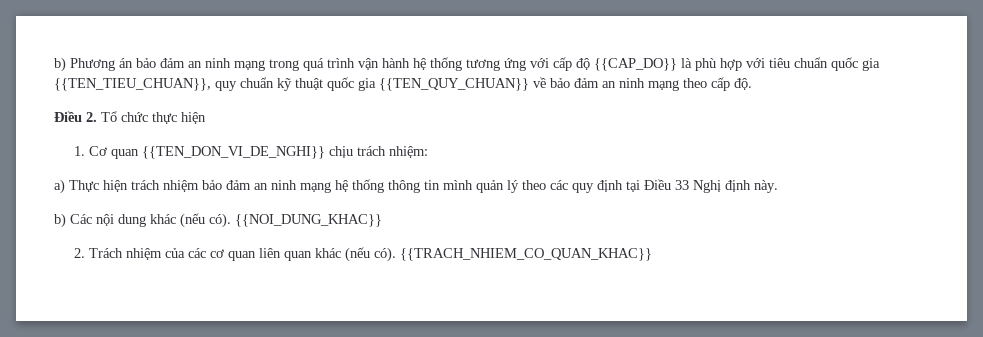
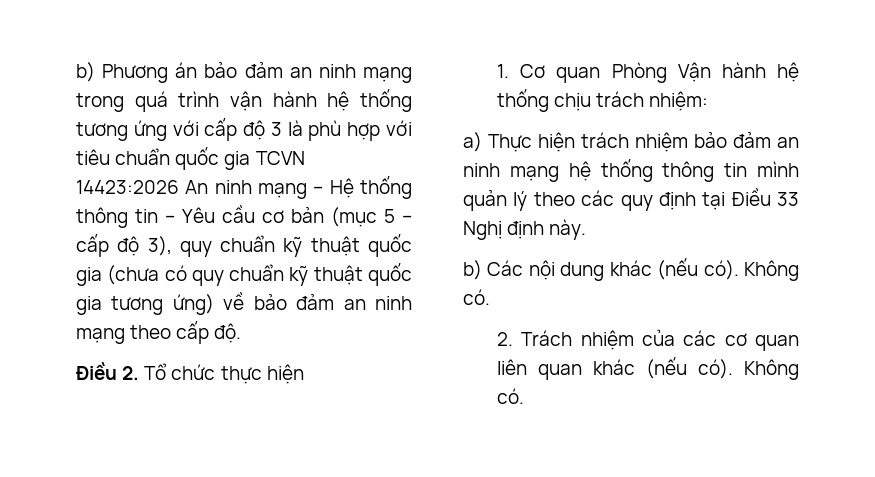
- b) Phương án bảo đảm an ninh mạng trong quá trình vận hành hệ thống tương ứng với cấp độ {{CAP_DO}} là phù hợp với tiêu chuẩn quốc gia {{TEN_TIEU_CHUAN}}, quy chuẩn kỹ thuật quốc gia {{TEN_QUY_CHUAN}} về bảo đảm an ninh mạng theo cấp độ.
+ b) Phương án bảo đảm an ninh mạng trong quá trình vận hành hệ thống tương ứng với cấp độ 3 là phù hợp với tiêu chuẩn quốc gia TCVN 14423:2026 An ninh mạng – Hệ thống thông tin – Yêu cầu cơ bản (mục 5 – cấp độ 3), quy chuẩn kỹ thuật quốc gia (chưa có quy chuẩn kỹ thuật quốc gia tương ứng) về bảo đảm an ninh mạng theo cấp độ.
- 1. Cơ quan {{TEN_DON_VI_DE_NGHI}} chịu trách nhiệm:
+ 1. Cơ quan Phòng Vận hành hệ thống chịu trách nhiệm:
- b) Các nội dung khác (nếu có). {{NOI_DUNG_KHAC}}
+ b) Các nội dung khác (nếu có). Không có.
- 2. Trách nhiệm của các cơ quan liên quan khác (nếu có). {{TRACH_NHIEM_CO_QUAN_KHAC}}
+ 2. Trách nhiệm của các cơ quan liên quan khác (nếu có). Không có.

